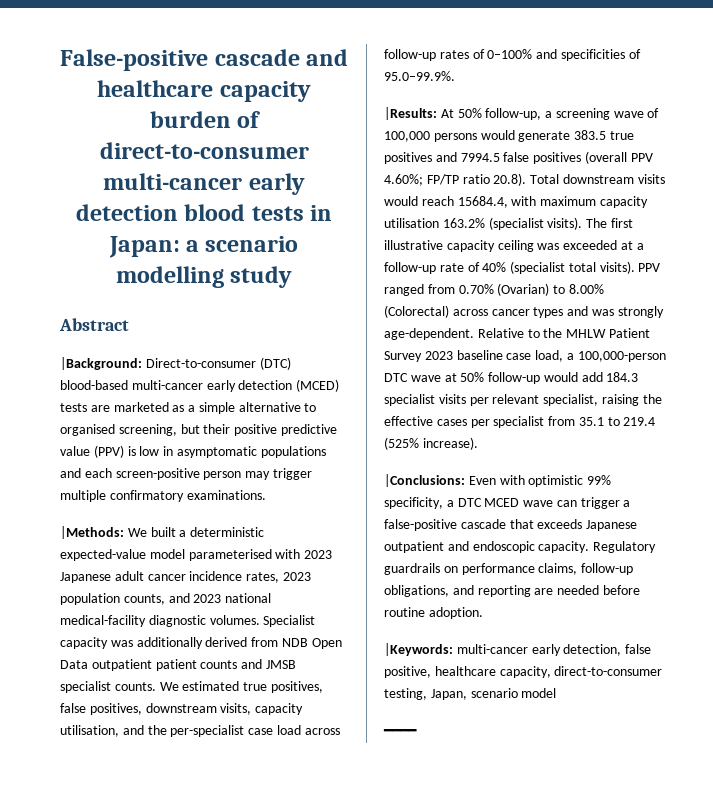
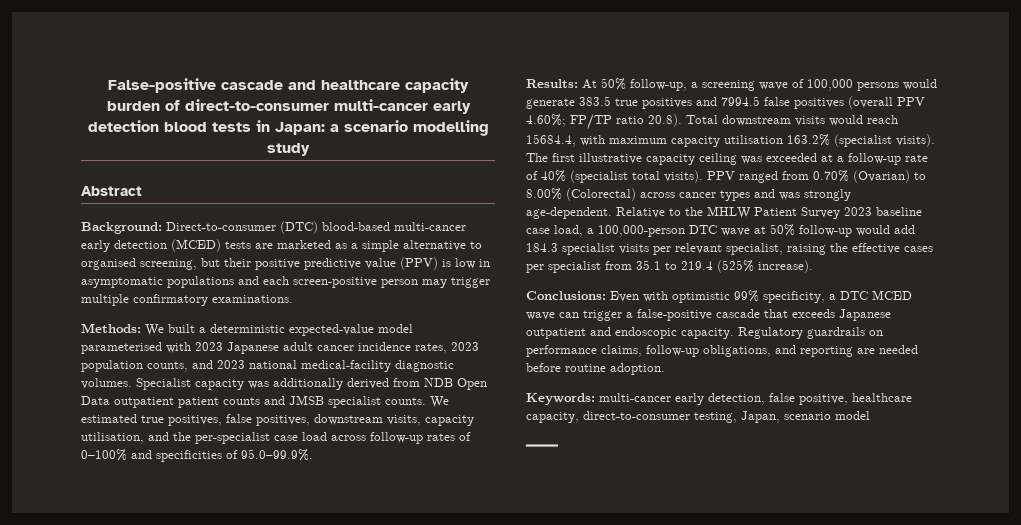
- |Background: Direct-to-consumer (DTC) blood-based multi-cancer early detection (MCED) tests are marketed as a simple alternative to organised screening, but their positive predictive value (PPV) is low in asymptomatic populations and each screen-positive person may trigger multiple confirmatory examinations.
+ Background: Direct-to-consumer (DTC) blood-based multi-cancer early detection (MCED) tests are marketed as a simple alternative to organised screening, but their positive predictive value (PPV) is low in asymptomatic populations and each screen-positive person may trigger multiple confirmatory examinations.
- |Methods: We built a deterministic expected-value model parameterised with 2023 Japanese adult cancer incidence rates, 2023 population counts, and 2023 national medical-facility diagnostic volumes.
+ Methods: We built a deterministic expected-value model parameterised with 2023 Japanese adult cancer incidence rates, 2023 population counts, and 2023 national medical-facility diagnostic volumes.
- |Results: At 50% follow-up, a screening wave of 100,000 persons would generate 383.5 true positives and 7994.5 false positives (overall PPV 4.60%; FP/TP ratio 20.8). Total downstream visits would reach 15684.4, with maximum capacity utilisation 163.2% (specialist visits).
+ Results: At 50% follow-up, a screening wave of 100,000 persons would generate 383.5 true positives and 7994.5 false positives (overall PPV 4.60%; FP/TP ratio 20.8). Total downstream visits would reach 15684.4, with maximum capacity utilisation 163.2% (specialist visits).
- |Conclusions: Even with optimistic 99% specificity, a DTC MCED wave can trigger a false-positive cascade that exceeds Japanese outpatient and endoscopic capacity.
+ Conclusions: Even with optimistic 99% specificity, a DTC MCED wave can trigger a false-positive cascade that exceeds Japanese outpatient and endoscopic capacity.
- |Keywords: multi-cancer early detection, false positive, healthcare capacity, direct-to-consumer testing, Japan, scenario model
+ Keywords: multi-cancer early detection, false positive, healthcare capacity, direct-to-consumer testing, Japan, scenario model

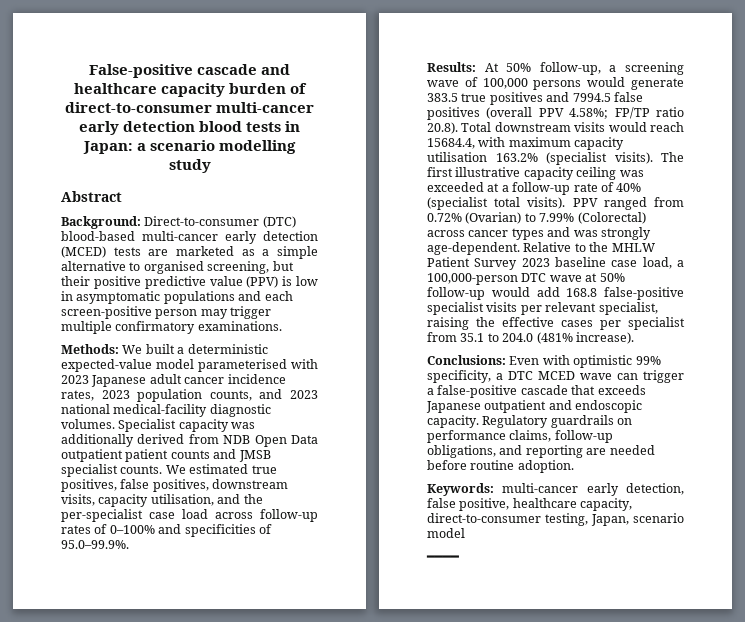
- Results: At 50% follow-up, a screening wave of 100,000 persons would generate 383.5 true positives and 7994.5 false positives (overall PPV 4.60%; FP/TP ratio 20.8). Total downstream visits would reach 15684.4, with maximum capacity utilisation 163.2% (specialist visits).
+ Results: At 50% follow-up, a screening wave of 100,000 persons would generate 383.5 true positives and 7994.5 false positives (overall PPV 4.58%; FP/TP ratio 20.8). Total downstream visits would reach 15684.4, with maximum capacity utilisation 163.2% (specialist visits).
- PPV ranged from 0.70% (Ovarian) to 8.00% (Colorectal) across cancer types and was strongly age-dependent.
+ PPV ranged from 0.72% (Ovarian) to 7.99% (Colorectal) across cancer types and was strongly age-dependent.
- Relative to the MHLW Patient Survey 2023 baseline case load, a 100,000-person DTC wave at 50% follow-up would add 184.3 specialist visits per relevant specialist, raising the effective cases per specialist from 35.1 to 219.4 (525% increase).
+ Relative to the MHLW Patient Survey 2023 baseline case load, a 100,000-person DTC wave at 50% follow-up would add 168.8 false-positive specialist visits per relevant specialist, raising the effective cases per specialist from 35.1 to 204.0 (481% increase).

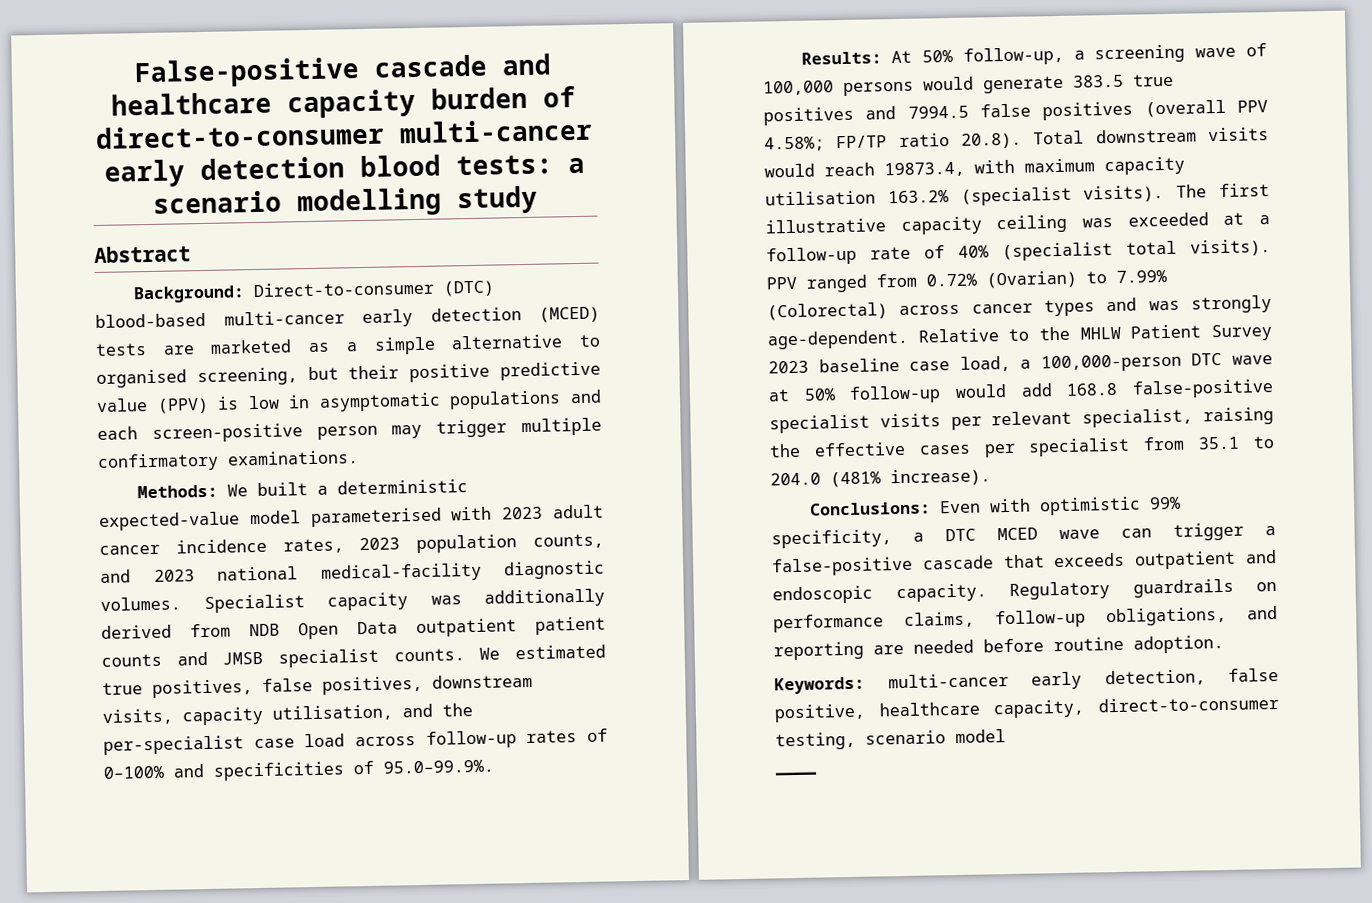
- False-positive cascade and healthcare capacity burden of direct-to-consumer multi-cancer early detection blood tests in Japan: a scenario modelling study
+ False-positive cascade and healthcare capacity burden of direct-to-consumer multi-cancer early detection blood tests: a scenario modelling study
- Methods: We built a deterministic expected-value model parameterised with 2023 Japanese adult cancer incidence rates, 2023 population counts, and 2023 national medical-facility diagnostic volumes.
+ Methods: We built a deterministic expected-value model parameterised with 2023 adult cancer incidence rates, 2023 population counts, and 2023 national medical-facility diagnostic volumes.
- Results: At 50% follow-up, a screening wave of 100,000 persons would generate 383.5 true positives and 7994.5 false positives (overall PPV 4.58%; FP/TP ratio 20.8). Total downstream visits would reach 15684.4, with maximum capacity utilisation 163.2% (specialist visits).
+ Results: At 50% follow-up, a screening wave of 100,000 persons would generate 383.5 true positives and 7994.5 false positives (overall PPV 4.58%; FP/TP ratio 20.8). Total downstream visits would reach 19873.4, with maximum capacity utilisation 163.2% (specialist visits).
- Conclusions: Even with optimistic 99% specificity, a DTC MCED wave can trigger a false-positive cascade that exceeds Japanese outpatient and endoscopic capacity.
+ Conclusions: Even with optimistic 99% specificity, a DTC MCED wave can trigger a false-positive cascade that exceeds outpatient and endoscopic capacity.
- Keywords: multi-cancer early detection, false positive, healthcare capacity, direct-to-consumer testing, Japan, scenario model
+ Keywords: multi-cancer early detection, false positive, healthcare capacity, direct-to-consumer testing, scenario model

